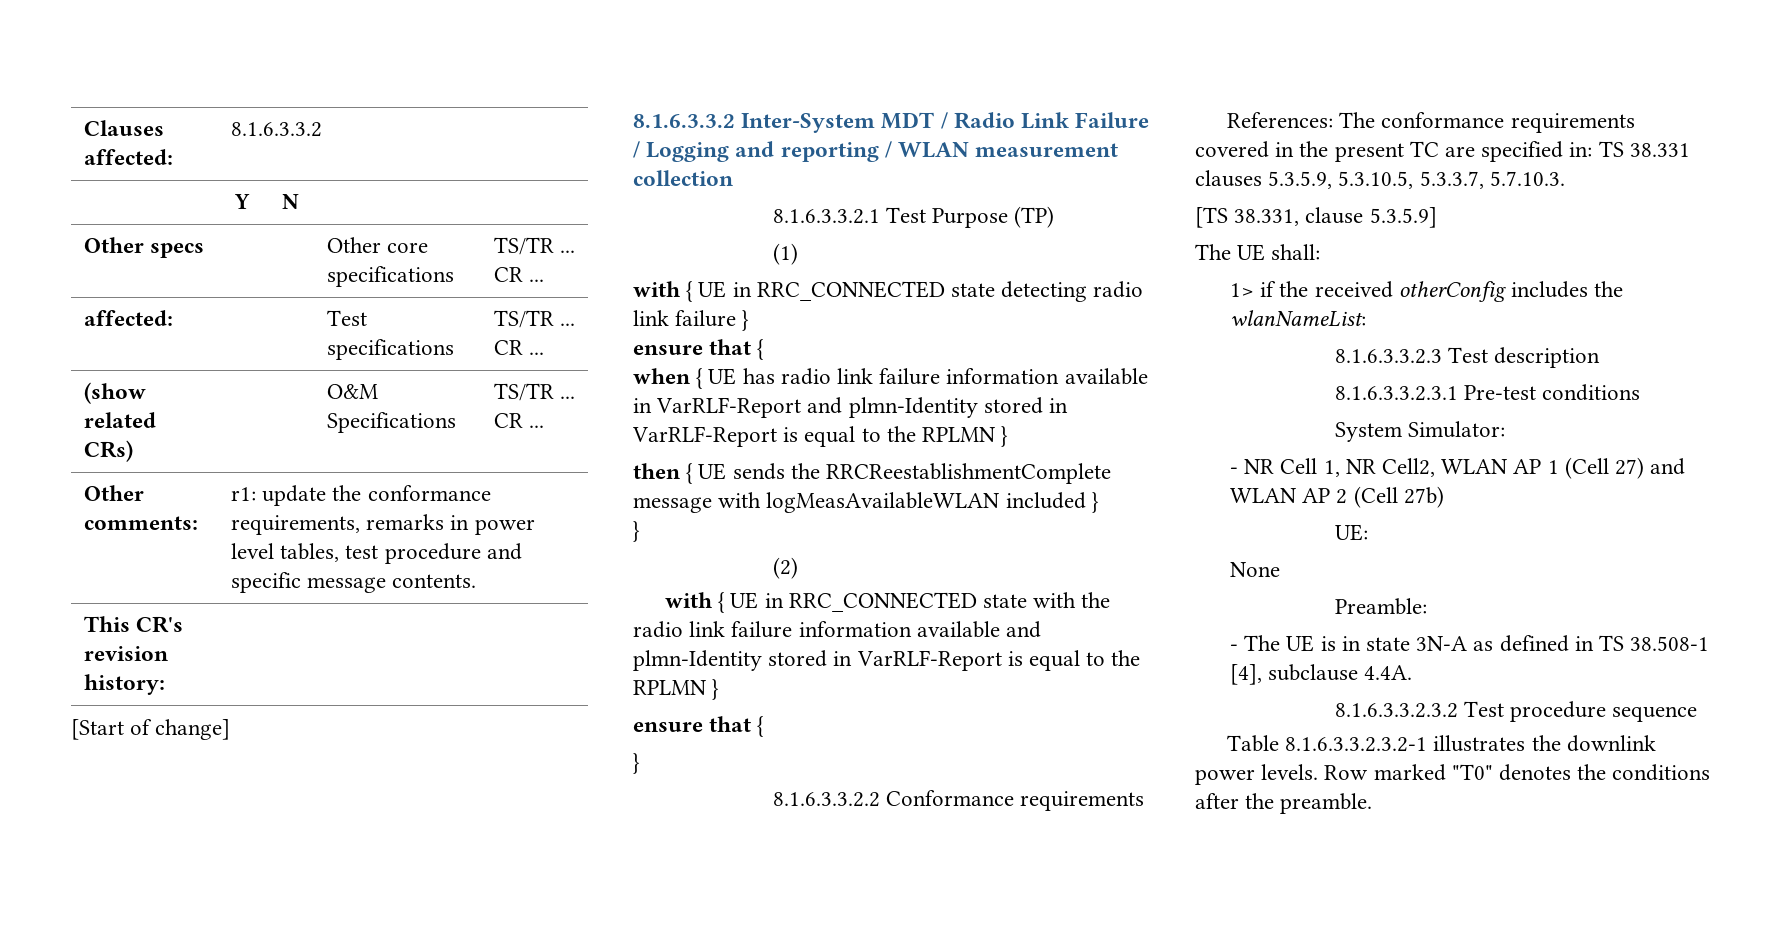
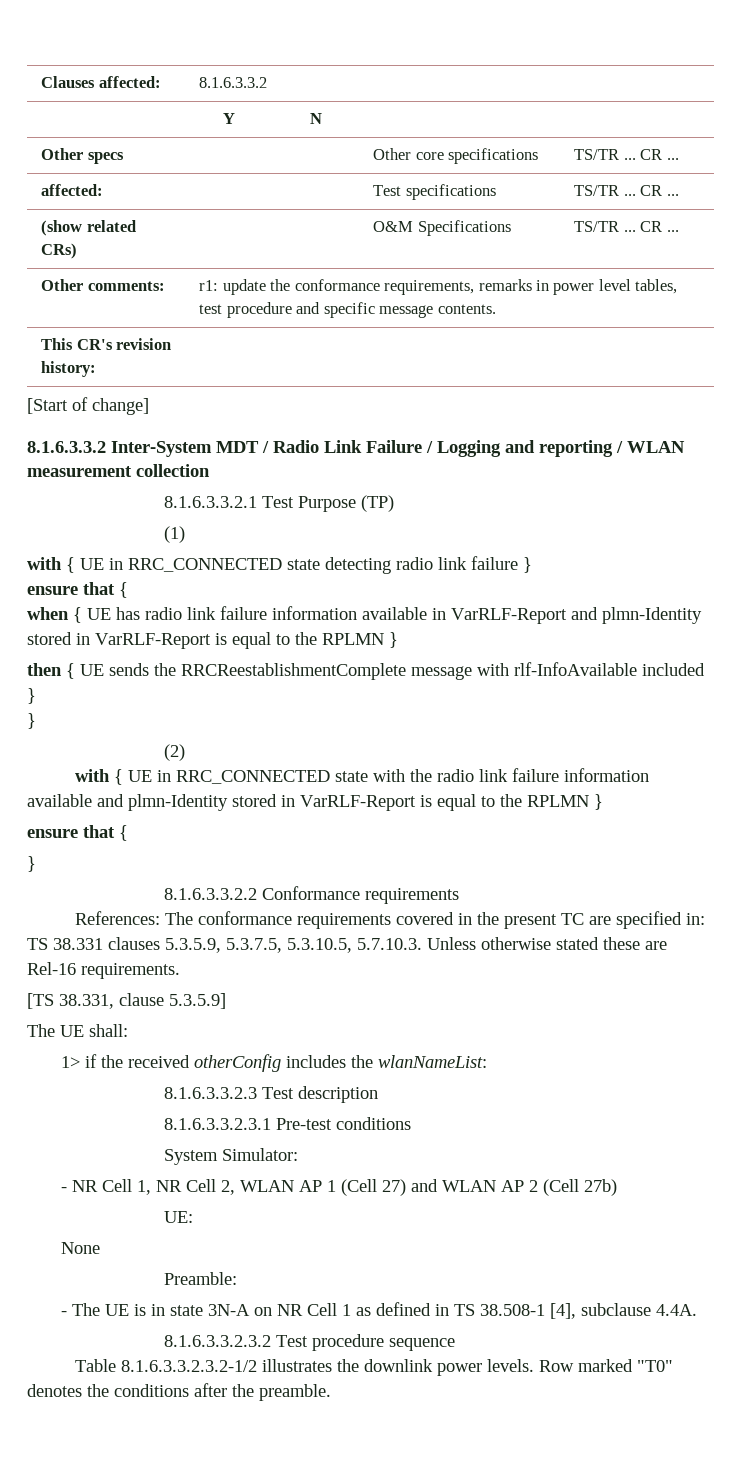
- then { UE sends the RRCReestablishmentComplete message with logMeasAvailableWLAN included }
+ then { UE sends the RRCReestablishmentComplete message with rlf-InfoAvailable included }
- References: The conformance requirements covered in the present TC are specified in: TS 38.331 clauses 5.3.5.9, 5.3.10.5, 5.3.3.7, 5.7.10.3.
+ References: The conformance requirements covered in the present TC are specified in: TS 38.331 clauses 5.3.5.9, 5.3.7.5, 5.3.10.5, 5.7.10.3. Unless otherwise stated these are Rel-16 requirements.
- - NR Cell 1, NR Cell2, WLAN AP 1 (Cell 27) and WLAN AP 2 (Cell 27b)
+ - NR Cell 1, NR Cell 2, WLAN AP 1 (Cell 27) and WLAN AP 2 (Cell 27b)
- - The UE is in state 3N-A as defined in TS 38.508-1 [4], subclause 4.4A.
+ - The UE is in state 3N-A on NR Cell 1 as defined in TS 38.508-1 [4], subclause 4.4A.
- Table 8.1.6.3.3.2.3.2-1 illustrates the downlink power levels.
+ Table 8.1.6.3.3.2.3.2-1/2 illustrates the downlink power levels.

